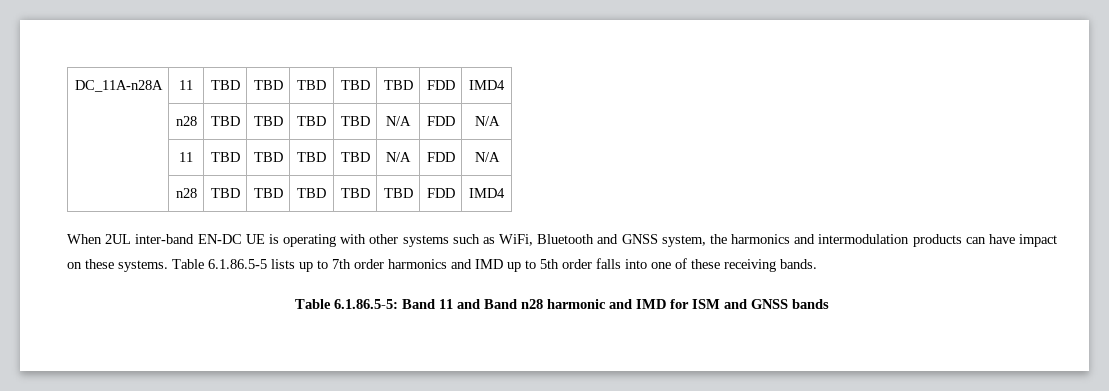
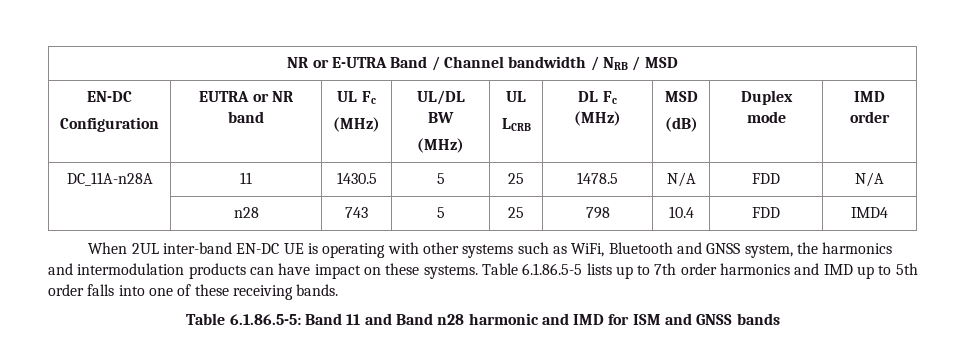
- DC_11A-n28A | 11 | TBD | TBD | TBD | TBD | TBD | FDD | IMD4
- | n28 | TBD | TBD | TBD | TBD | N/A | FDD | N/A
- | 11 | TBD | TBD | TBD | TBD | N/A | FDD | N/A
+ NR or E-UTRA Band / Channel bandwidth / NRB / MSD
+ EN-DC
+ Configuration | EUTRA or NR band | UL Fc
+ (MHz) | UL/DL BW
+ (MHz) | UL
+ LCRB | DL Fc (MHz) | MSD
+ (dB) | Duplex mode | IMD order
+ DC_11A-n28A | 11 | 1430.5 | 5 | 25 | 1478.5 | N/A | FDD | N/A
- | n28 | TBD | TBD | TBD | TBD | TBD | FDD | IMD4
+ | n28 | 743 | 5 | 25 | 798 | 10.4 | FDD | IMD4

